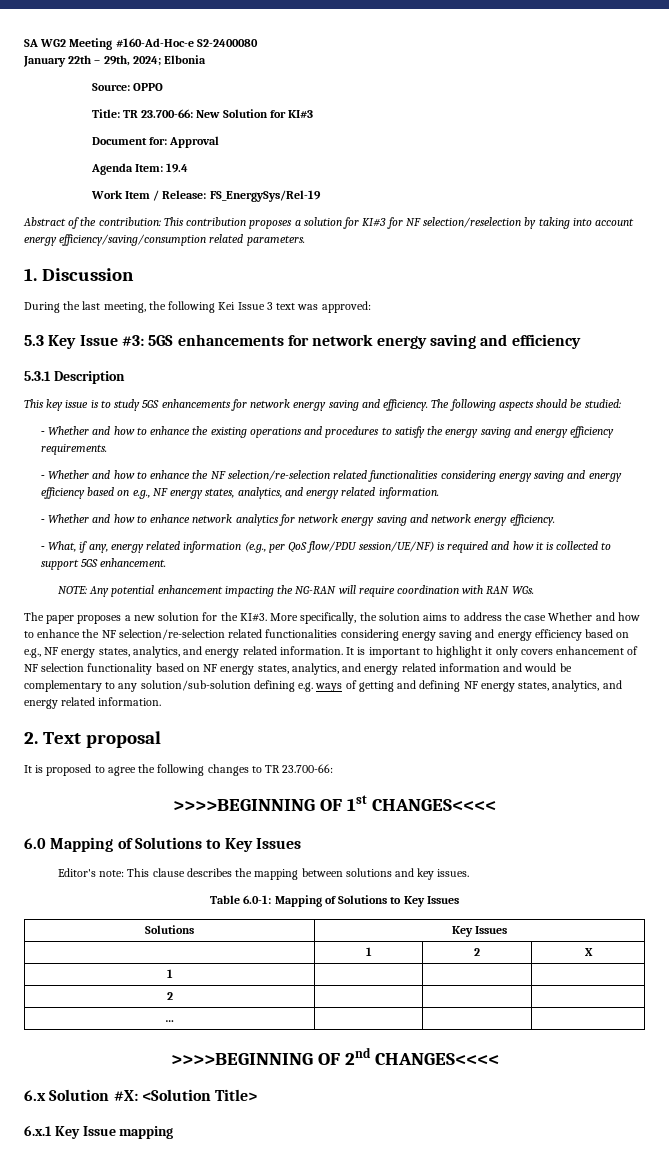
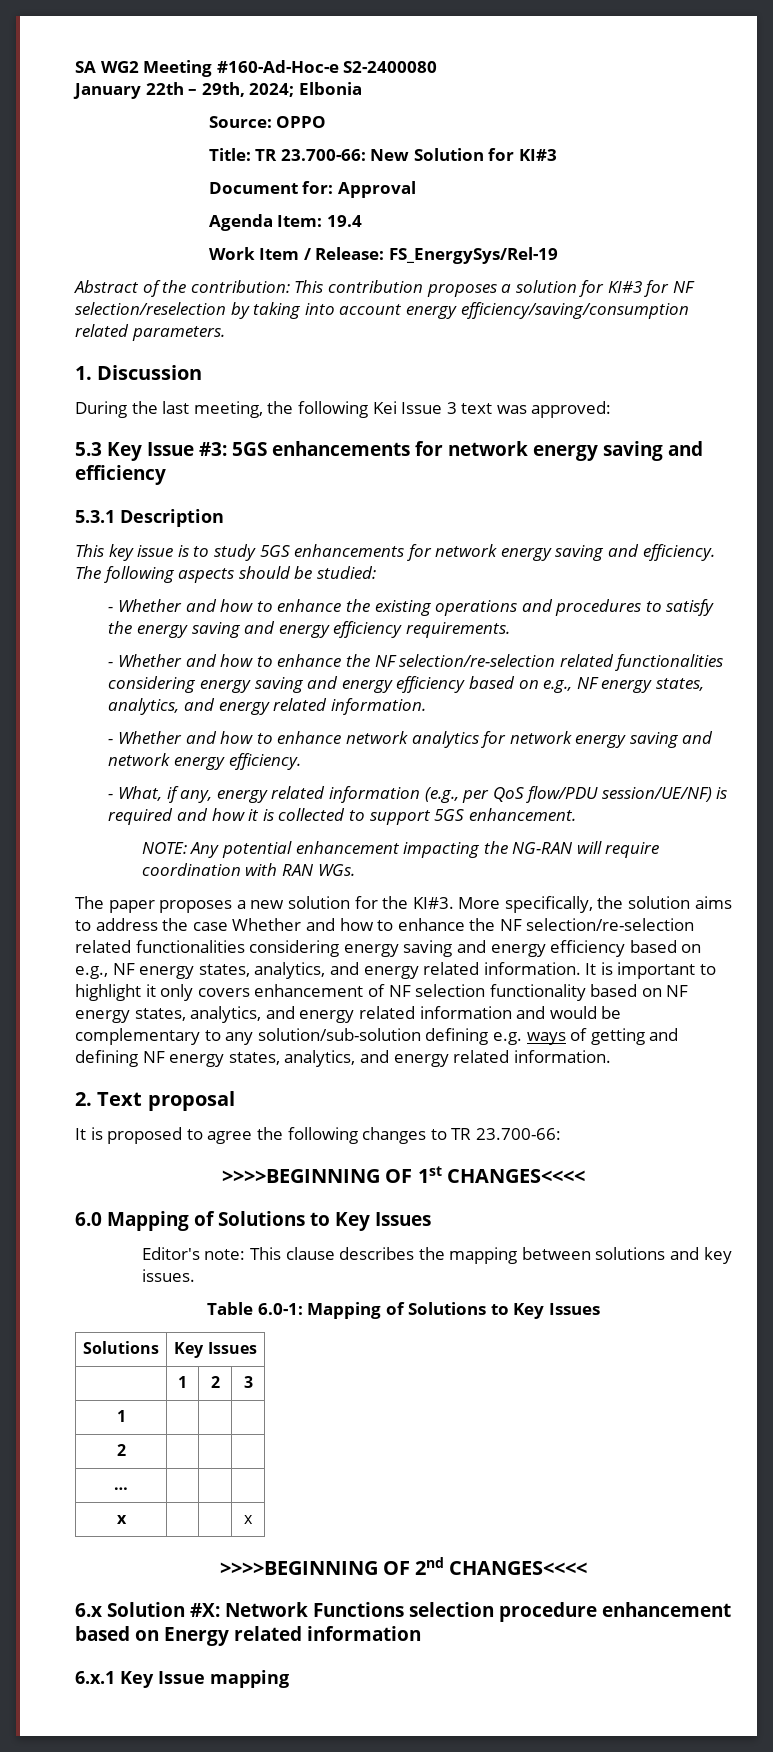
- | 1 | 2 | X
+ | 1 | 2 | 3
+ x | | | x
- 6.x Solution #X: <Solution Title>
+ 6.x Solution #X: Network Functions selection procedure enhancement based on Energy related information

